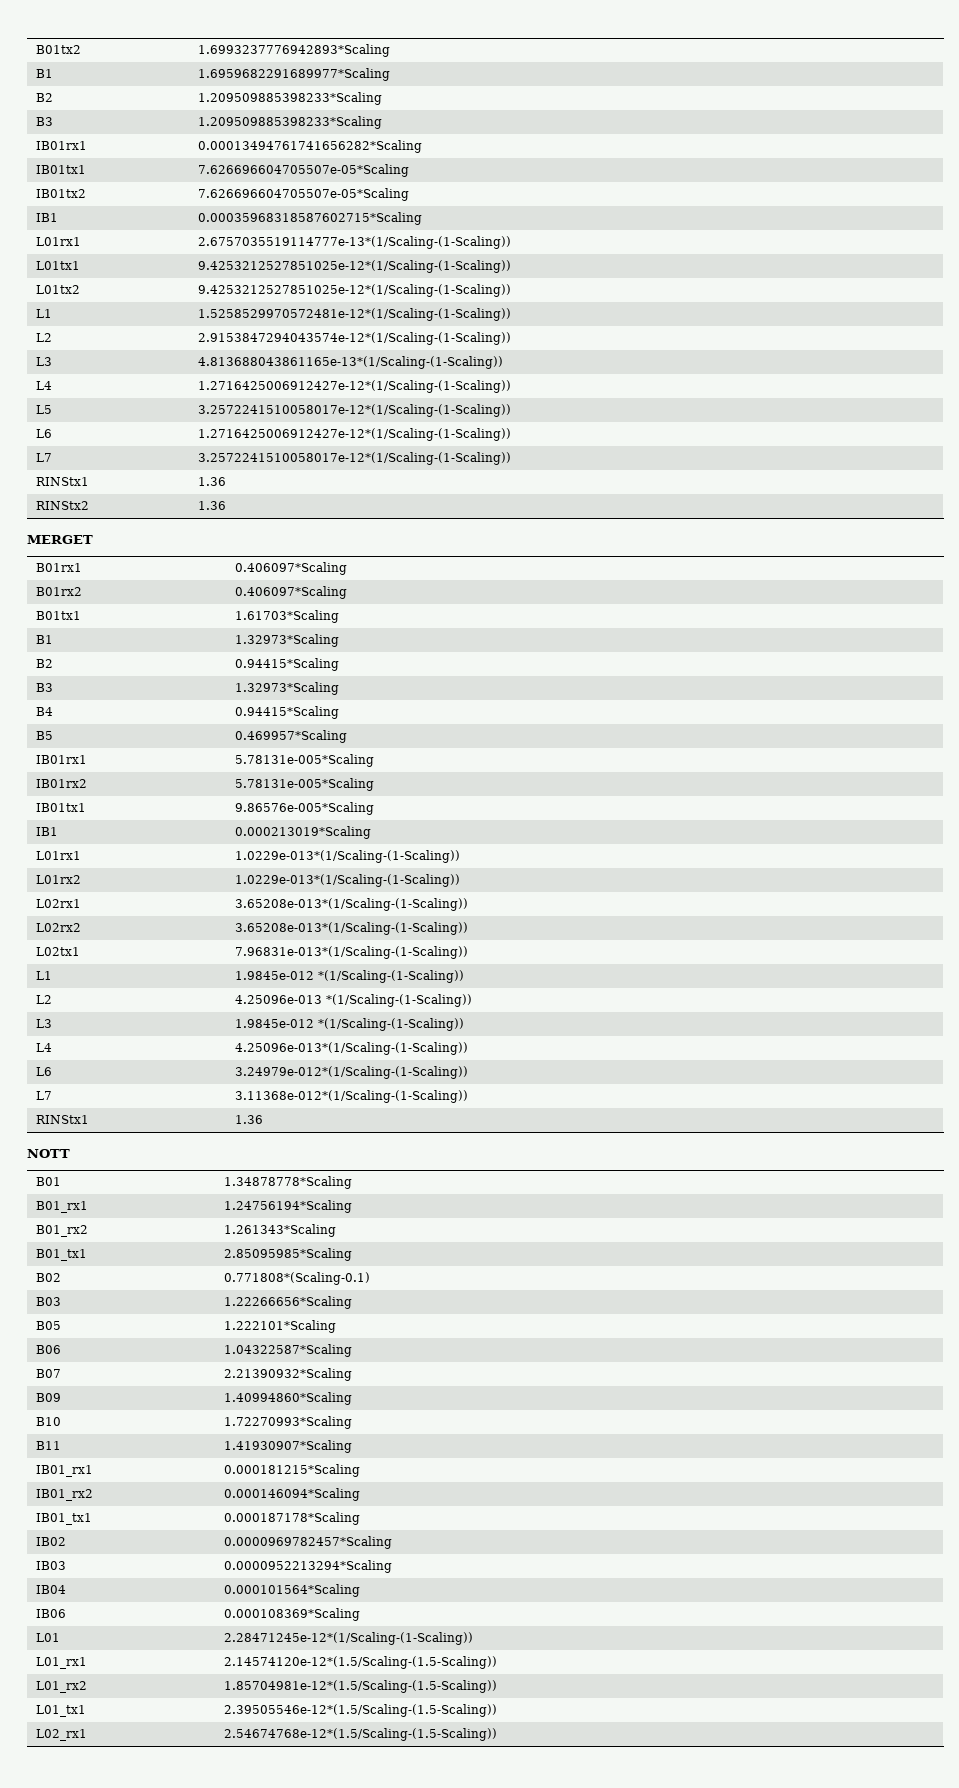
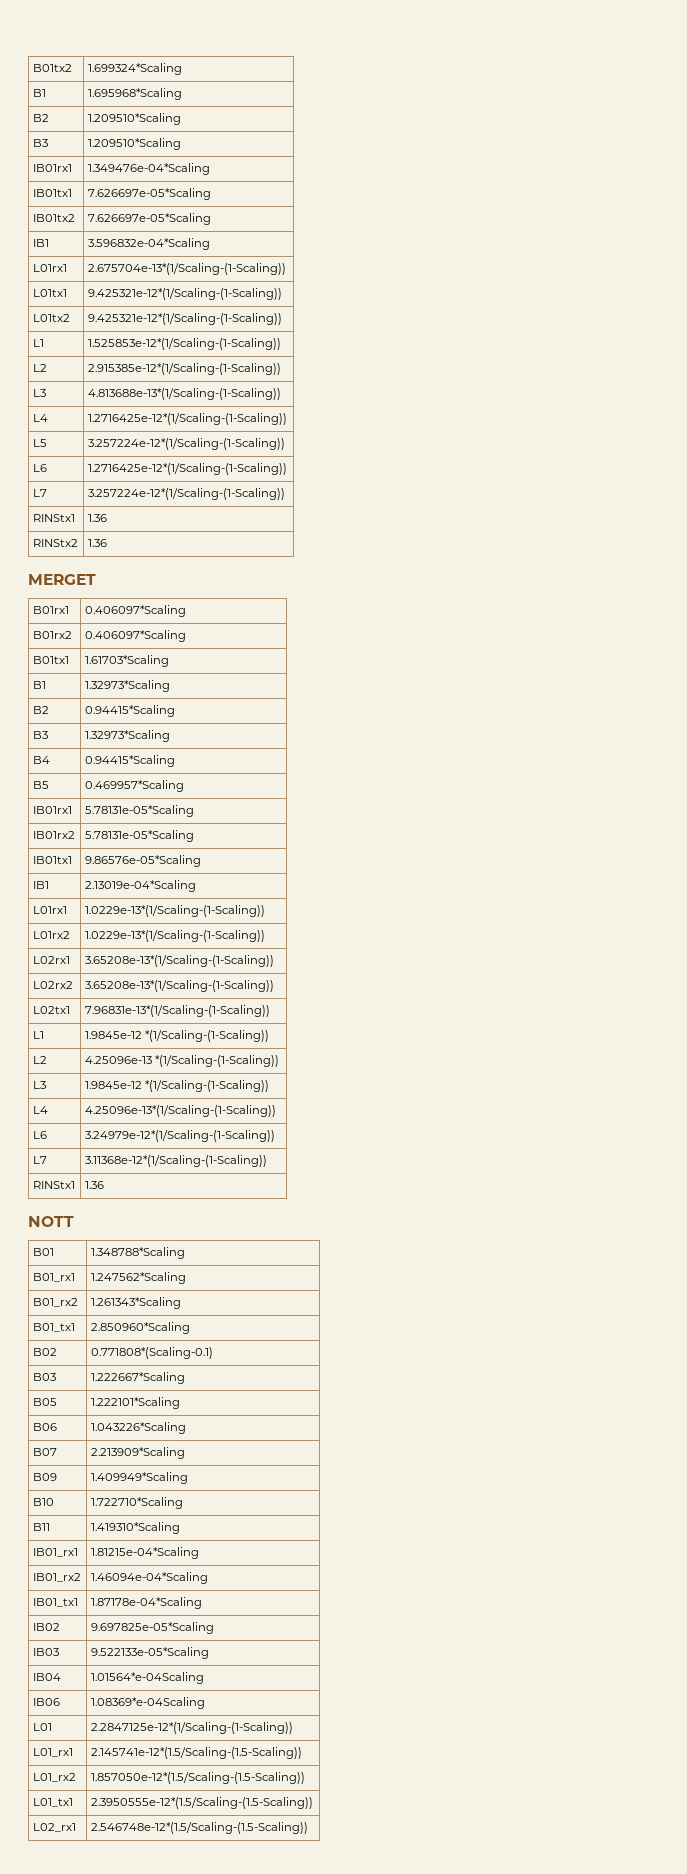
- B01tx2 | 1.6993237776942893*Scaling
- B1 | 1.6959682291689977*Scaling
- B2 | 1.209509885398233*Scaling
- B3 | 1.209509885398233*Scaling
- IB01rx1 | 0.00013494761741656282*Scaling
- IB01tx1 | 7.626696604705507e-05*Scaling
+ B01tx2 | 1.699324*Scaling
+ B1 | 1.695968*Scaling
+ B2 | 1.209510*Scaling
+ B3 | 1.209510*Scaling
+ IB01rx1 | 1.349476e-04*Scaling
+ IB01tx1 | 7.626697e-05*Scaling
- IB01tx2 | 7.626696604705507e-05*Scaling
- IB1 | 0.00035968318587602715*Scaling
- L01rx1 | 2.6757035519114777e-13*(1/Scaling-(1-Scaling))
+ IB01tx2 | 7.626697e-05*Scaling
+ IB1 | 3.596832e-04*Scaling
+ L01rx1 | 2.675704e-13*(1/Scaling-(1-Scaling))
- L01tx1 | 9.4253212527851025e-12*(1/Scaling-(1-Scaling))
+ L01tx1 | 9.425321e-12*(1/Scaling-(1-Scaling))
- L01tx2 | 9.4253212527851025e-12*(1/Scaling-(1-Scaling))
- L1 | 1.5258529970572481e-12*(1/Scaling-(1-Scaling))
- L2 | 2.9153847294043574e-12*(1/Scaling-(1-Scaling))
- L3 | 4.813688043861165e-13*(1/Scaling-(1-Scaling))
- L4 | 1.2716425006912427e-12*(1/Scaling-(1-Scaling))
+ L01tx2 | 9.425321e-12*(1/Scaling-(1-Scaling))
+ L1 | 1.525853e-12*(1/Scaling-(1-Scaling))
+ L2 | 2.915385e-12*(1/Scaling-(1-Scaling))
+ L3 | 4.813688e-13*(1/Scaling-(1-Scaling))
+ L4 | 1.2716425e-12*(1/Scaling-(1-Scaling))
- L5 | 3.2572241510058017e-12*(1/Scaling-(1-Scaling))
- L6 | 1.2716425006912427e-12*(1/Scaling-(1-Scaling))
- L7 | 3.2572241510058017e-12*(1/Scaling-(1-Scaling))
+ L5 | 3.257224e-12*(1/Scaling-(1-Scaling))
+ L6 | 1.2716425e-12*(1/Scaling-(1-Scaling))
+ L7 | 3.257224e-12*(1/Scaling-(1-Scaling))
- IB01rx1 | 5.78131e-005*Scaling
+ IB01rx1 | 5.78131e-05*Scaling
- IB01rx2 | 5.78131e-005*Scaling
- IB01tx1 | 9.86576e-005*Scaling
- IB1 | 0.000213019*Scaling
- L01rx1 | 1.0229e-013*(1/Scaling-(1-Scaling))
+ IB01rx2 | 5.78131e-05*Scaling
+ IB01tx1 | 9.86576e-05*Scaling
+ IB1 | 2.13019e-04*Scaling
+ L01rx1 | 1.0229e-13*(1/Scaling-(1-Scaling))
- L01rx2 | 1.0229e-013*(1/Scaling-(1-Scaling))
+ L01rx2 | 1.0229e-13*(1/Scaling-(1-Scaling))
- L02rx1 | 3.65208e-013*(1/Scaling-(1-Scaling))
+ L02rx1 | 3.65208e-13*(1/Scaling-(1-Scaling))
- L02rx2 | 3.65208e-013*(1/Scaling-(1-Scaling))
+ L02rx2 | 3.65208e-13*(1/Scaling-(1-Scaling))
- L02tx1 | 7.96831e-013*(1/Scaling-(1-Scaling))
- L1 | 1.9845e-012 *(1/Scaling-(1-Scaling))
+ L02tx1 | 7.96831e-13*(1/Scaling-(1-Scaling))
+ L1 | 1.9845e-12 *(1/Scaling-(1-Scaling))
- L2 | 4.25096e-013 *(1/Scaling-(1-Scaling))
+ L2 | 4.25096e-13 *(1/Scaling-(1-Scaling))
- L3 | 1.9845e-012 *(1/Scaling-(1-Scaling))
+ L3 | 1.9845e-12 *(1/Scaling-(1-Scaling))
- L4 | 4.25096e-013*(1/Scaling-(1-Scaling))
- L6 | 3.24979e-012*(1/Scaling-(1-Scaling))
- L7 | 3.11368e-012*(1/Scaling-(1-Scaling))
+ L4 | 4.25096e-13*(1/Scaling-(1-Scaling))
+ L6 | 3.24979e-12*(1/Scaling-(1-Scaling))
+ L7 | 3.11368e-12*(1/Scaling-(1-Scaling))
- B01 | 1.34878778*Scaling
+ B01 | 1.348788*Scaling
- B01_rx1 | 1.24756194*Scaling
+ B01_rx1 | 1.247562*Scaling
- B01_tx1 | 2.85095985*Scaling
+ B01_tx1 | 2.850960*Scaling
- B03 | 1.22266656*Scaling
+ B03 | 1.222667*Scaling
- B06 | 1.04322587*Scaling
+ B06 | 1.043226*Scaling
- B07 | 2.21390932*Scaling
+ B07 | 2.213909*Scaling
- B09 | 1.40994860*Scaling
+ B09 | 1.409949*Scaling
- B10 | 1.72270993*Scaling
+ B10 | 1.722710*Scaling
- B11 | 1.41930907*Scaling
+ B11 | 1.419310*Scaling
- IB01_rx1 | 0.000181215*Scaling
+ IB01_rx1 | 1.81215e-04*Scaling
- IB01_rx2 | 0.000146094*Scaling
+ IB01_rx2 | 1.46094e-04*Scaling
- IB01_tx1 | 0.000187178*Scaling
+ IB01_tx1 | 1.87178e-04*Scaling
- IB02 | 0.0000969782457*Scaling
+ IB02 | 9.697825e-05*Scaling
- IB03 | 0.0000952213294*Scaling
+ IB03 | 9.522133e-05*Scaling
- IB04 | 0.000101564*Scaling
+ IB04 | 1.01564*e-04Scaling
- IB06 | 0.000108369*Scaling
+ IB06 | 1.08369*e-04Scaling
- L01 | 2.28471245e-12*(1/Scaling-(1-Scaling))
+ L01 | 2.2847125e-12*(1/Scaling-(1-Scaling))
- L01_rx1 | 2.14574120e-12*(1.5/Scaling-(1.5-Scaling))
+ L01_rx1 | 2.145741e-12*(1.5/Scaling-(1.5-Scaling))
- L01_rx2 | 1.85704981e-12*(1.5/Scaling-(1.5-Scaling))
+ L01_rx2 | 1.857050e-12*(1.5/Scaling-(1.5-Scaling))
- L01_tx1 | 2.39505546e-12*(1.5/Scaling-(1.5-Scaling))
+ L01_tx1 | 2.3950555e-12*(1.5/Scaling-(1.5-Scaling))
- L02_rx1 | 2.54674768e-12*(1.5/Scaling-(1.5-Scaling))
+ L02_rx1 | 2.546748e-12*(1.5/Scaling-(1.5-Scaling))

